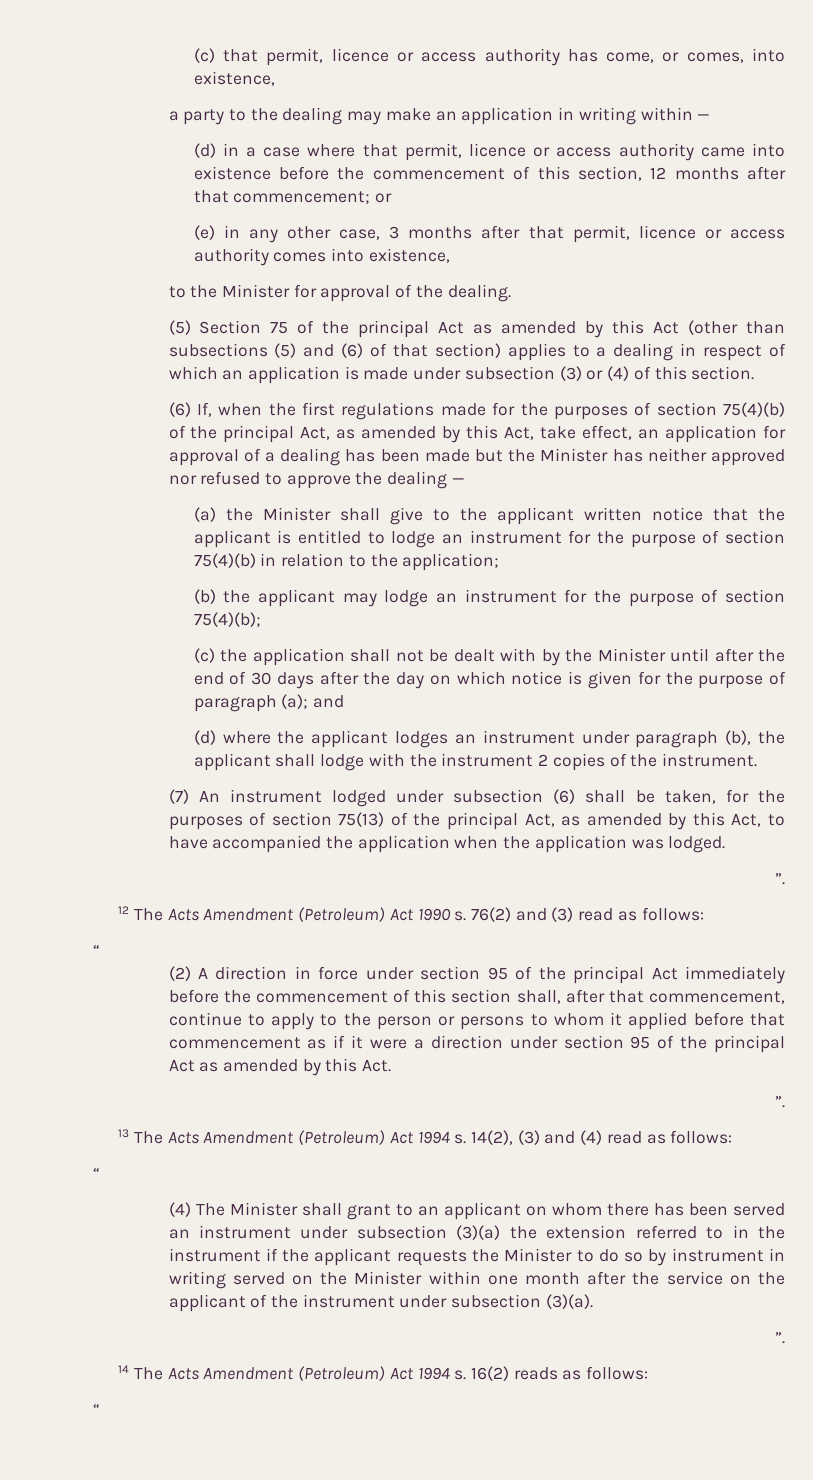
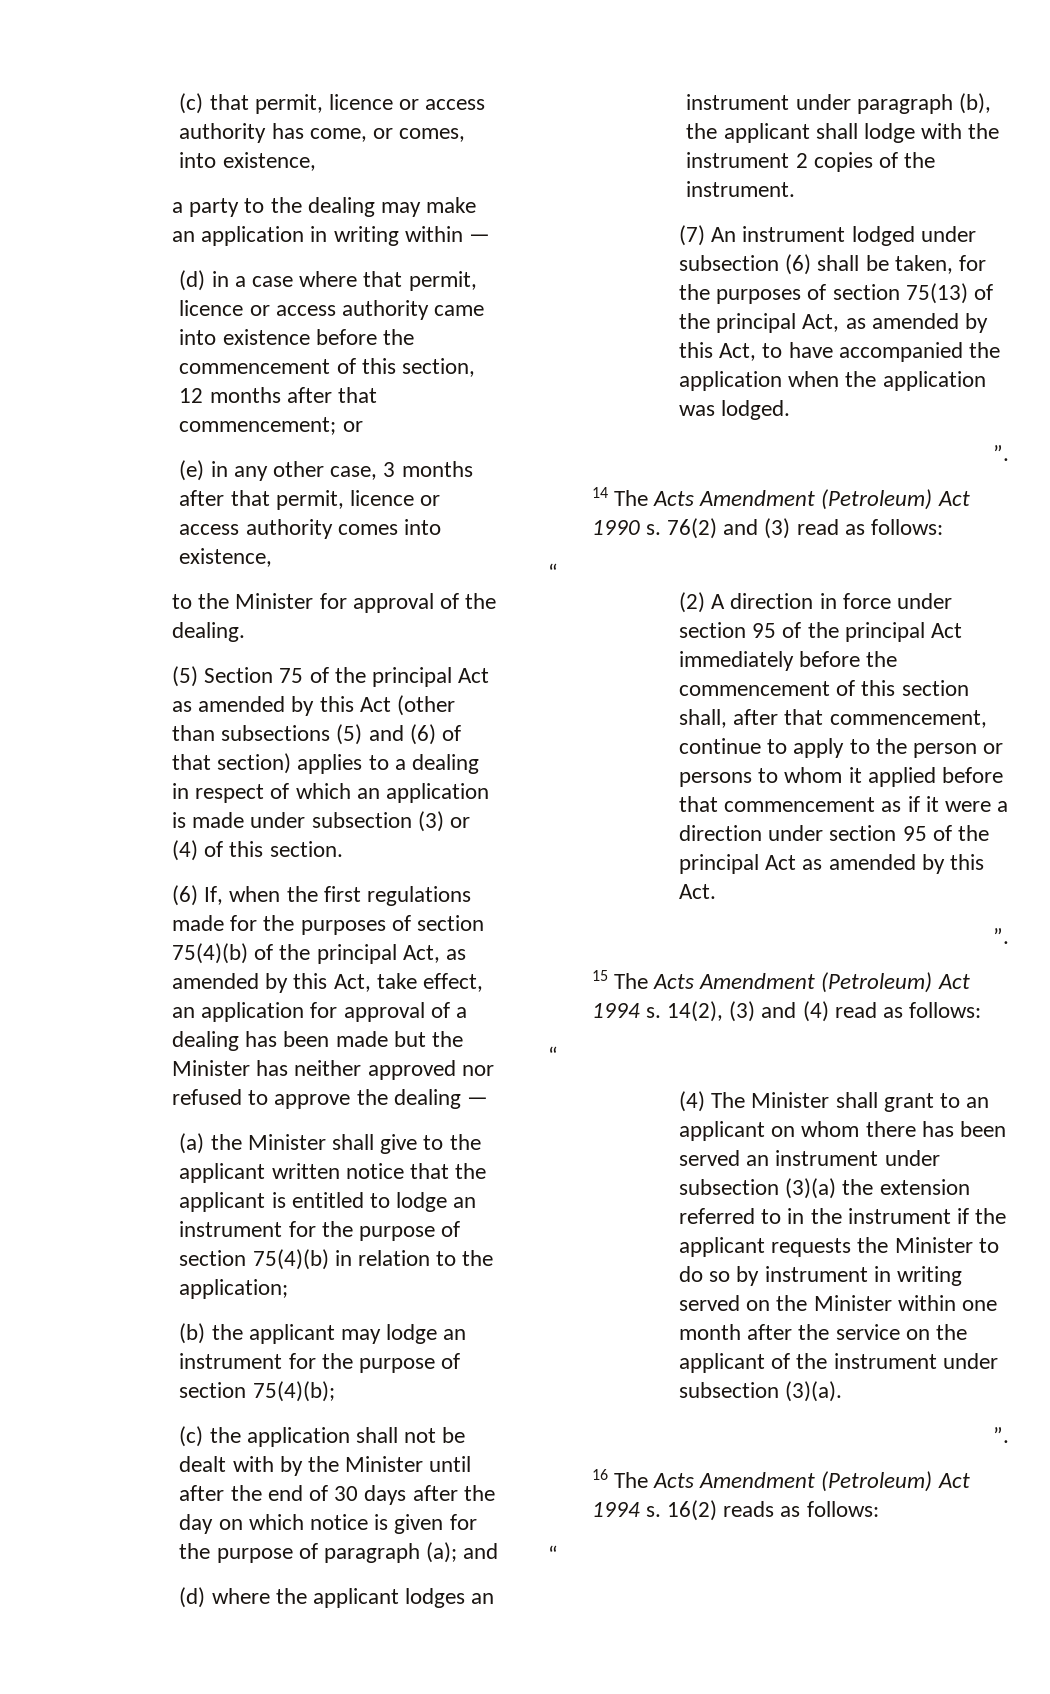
- 12 The Acts Amendment (Petroleum) Act 1990 s.
+ 14 The Acts Amendment (Petroleum) Act 1990 s.
- 13 The Acts Amendment (Petroleum) Act 1994 s.
+ 15 The Acts Amendment (Petroleum) Act 1994 s.
- 14 The Acts Amendment (Petroleum) Act 1994 s.
+ 16 The Acts Amendment (Petroleum) Act 1994 s.

